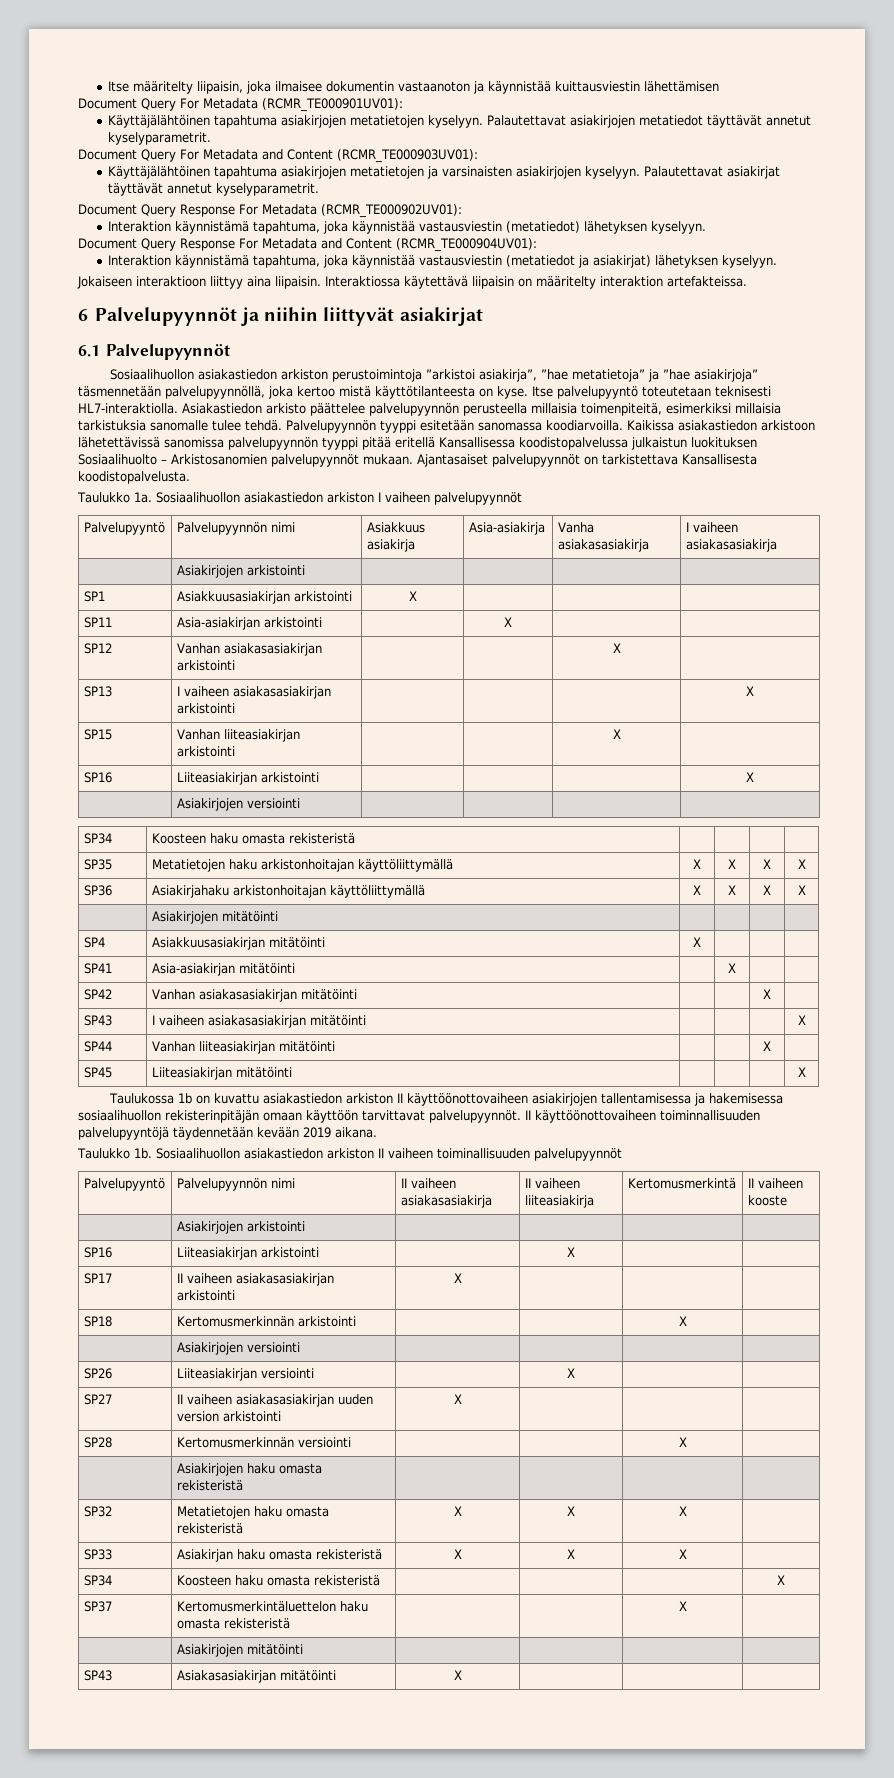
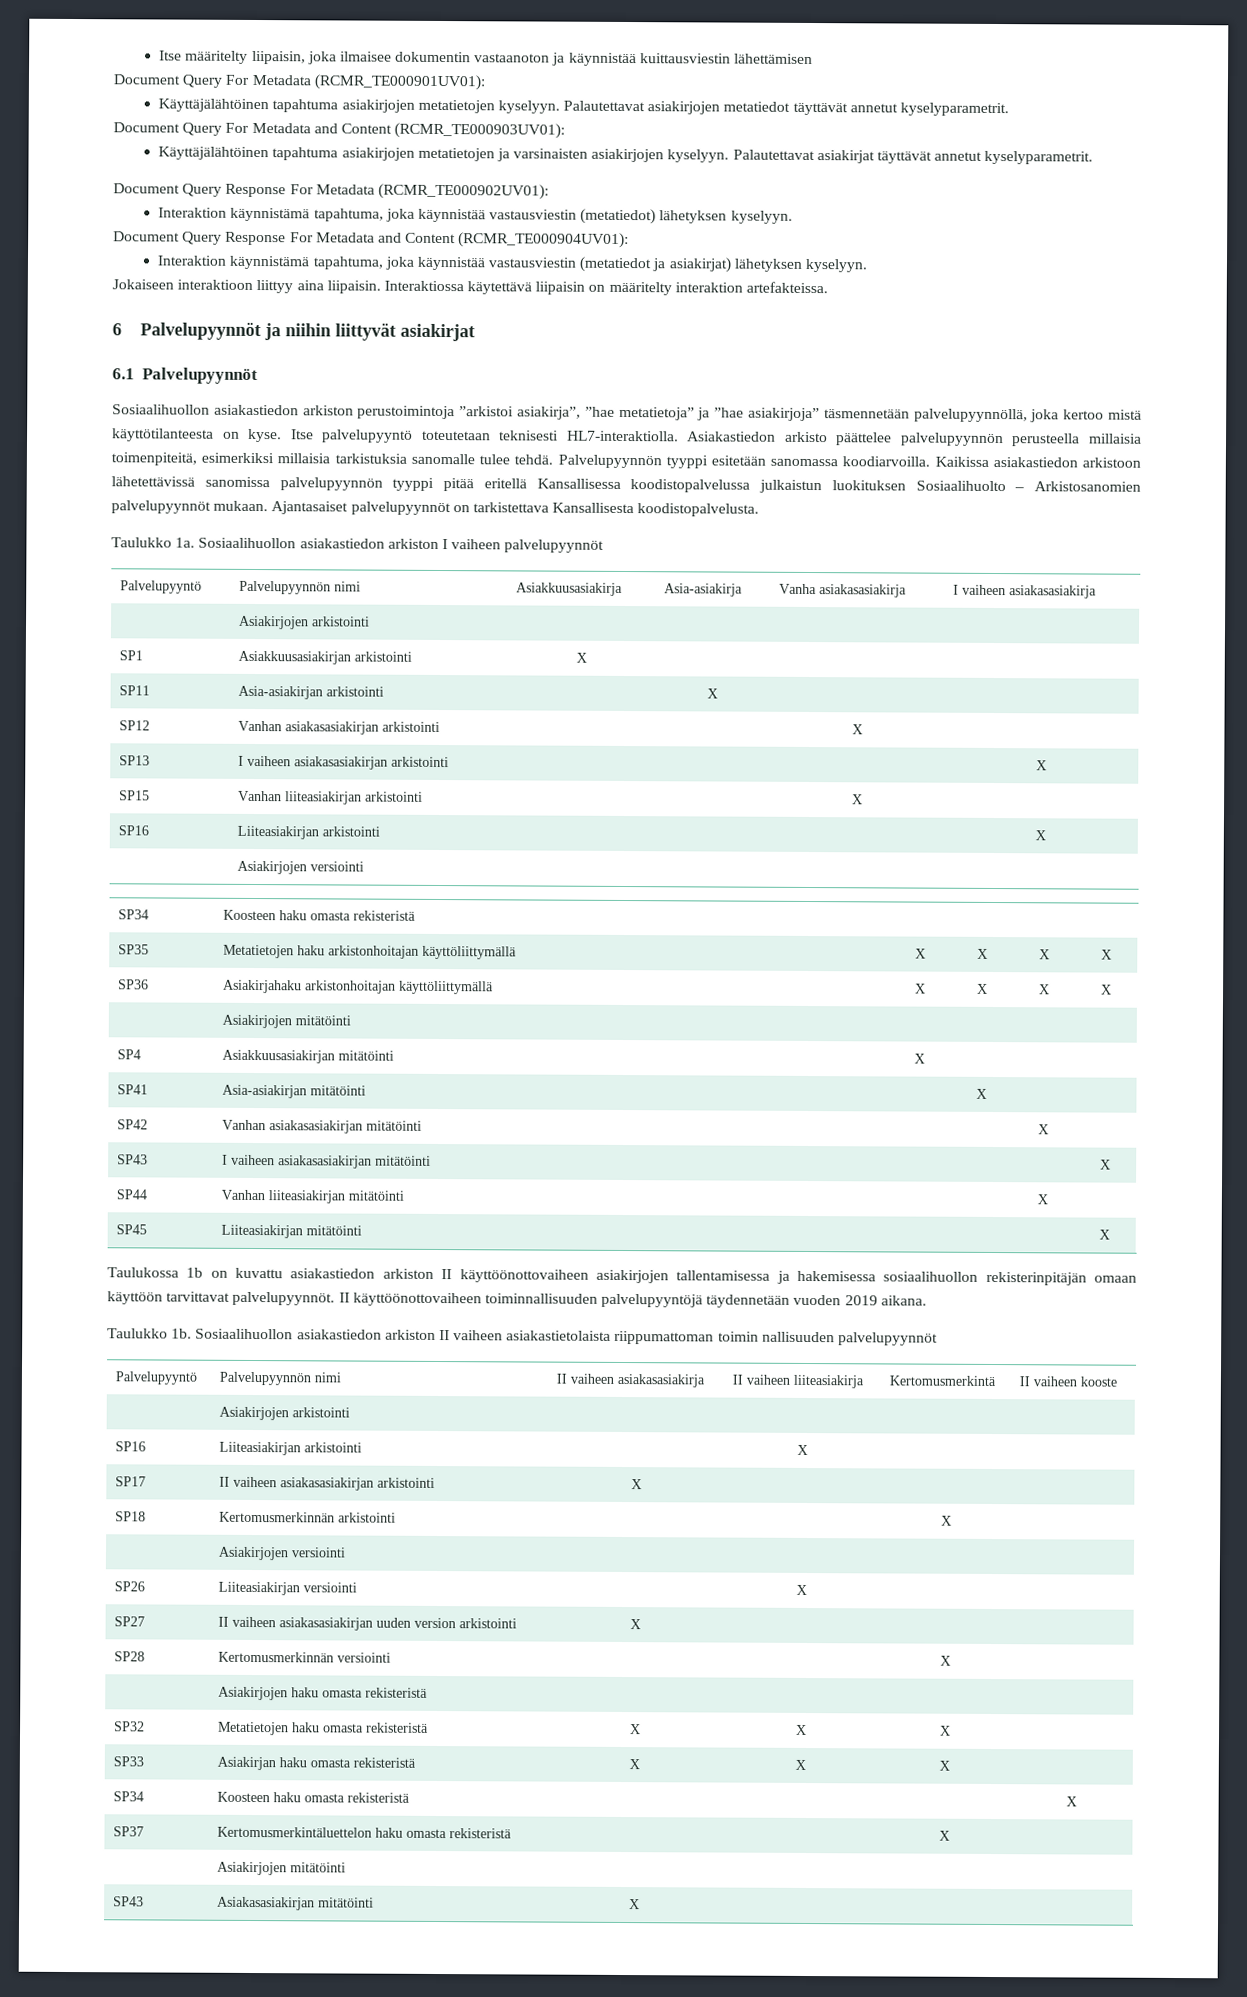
- Palvelupyyntö | Palvelupyynnön nimi | Asiakkuus asiakirja | Asia-asiakirja | Vanha asiakasasiakirja | I vaiheen asiakasasiakirja
+ Palvelupyyntö | Palvelupyynnön nimi | Asiakkuusasiakirja | Asia-asiakirja | Vanha asiakasasiakirja | I vaiheen asiakasasiakirja
- II käyttöönottovaiheen toiminnallisuuden palvelupyyntöjä täydennetään kevään 2019 aikana.
+ II käyttöönottovaiheen toiminnallisuuden palvelupyyntöjä täydennetään vuoden 2019 aikana.
- Sosiaalihuollon asiakastiedon arkiston II vaiheen toiminallisuuden palvelupyynnöt
+ Sosiaalihuollon asiakastiedon arkiston II vaiheen asiakastietolaista riippumattoman toimin nallisuuden palvelupyynnöt

